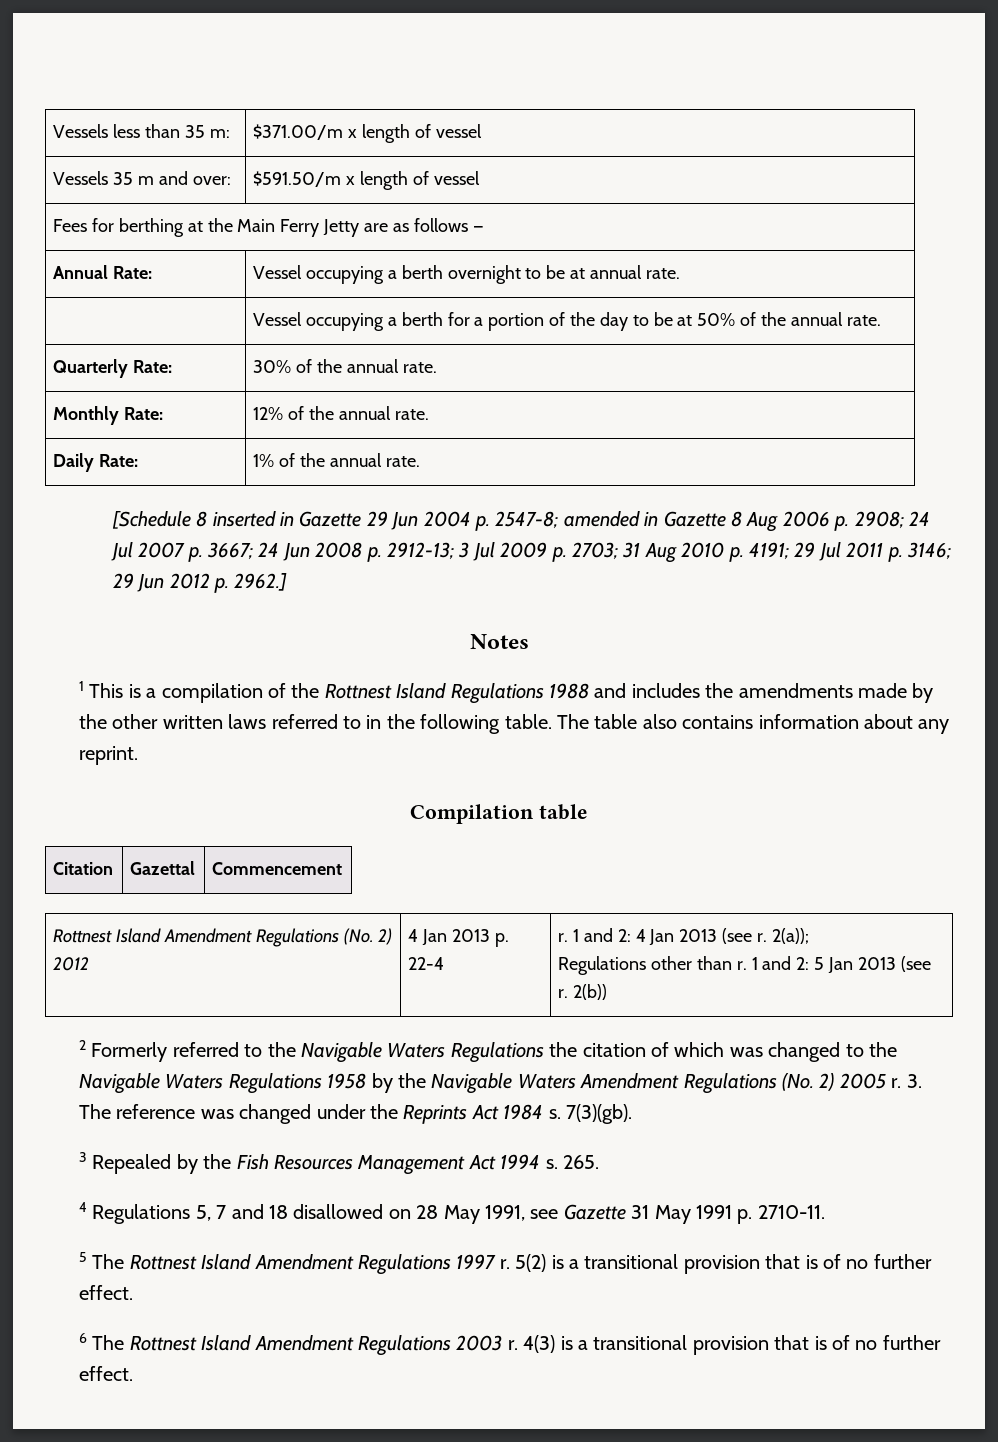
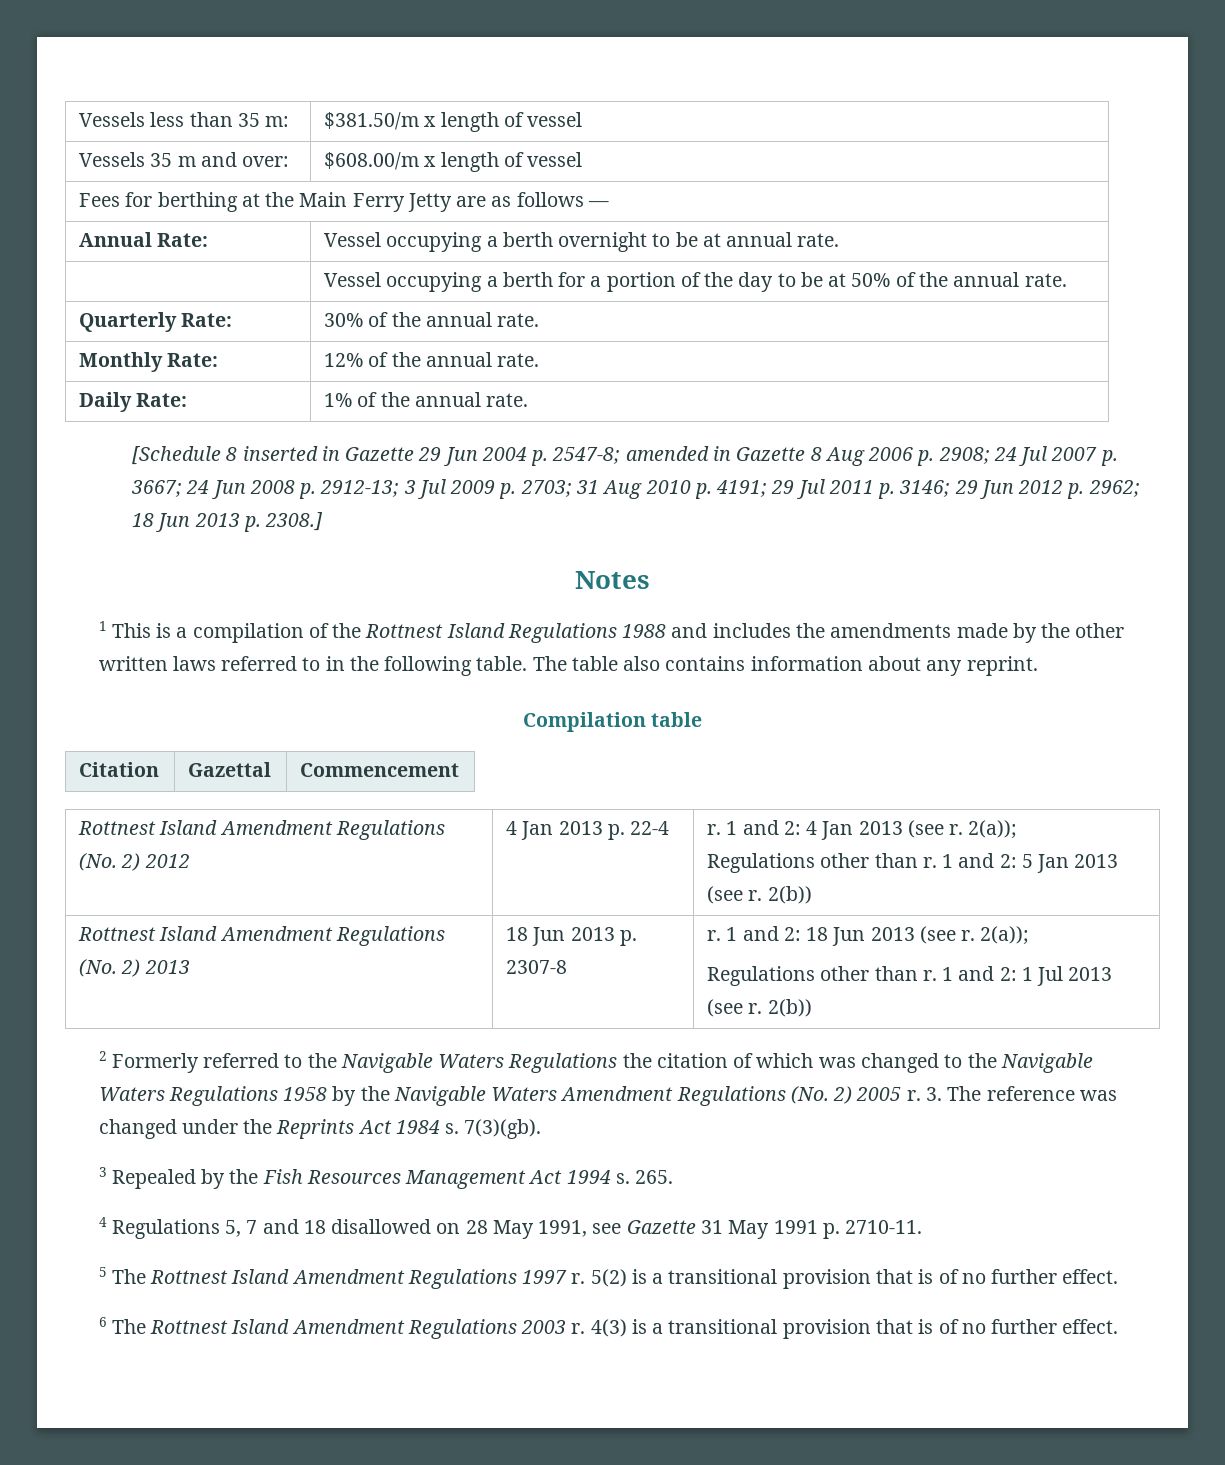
- Vessels less than 35 m: | $371.00/m x length of vessel
+ Vessels less than 35 m: | $381.50/m x length of vessel
- Vessels 35 m and over: | $591.50/m x length of vessel
+ Vessels 35 m and over: | $608.00/m x length of vessel
- [Schedule 8 inserted in Gazette 29 Jun 2004 p. 2547-8; amended in Gazette 8 Aug 2006 p. 2908; 24 Jul 2007 p. 3667; 24 Jun 2008 p. 2912-13; 3 Jul 2009 p. 2703; 31 Aug 2010 p. 4191; 29 Jul 2011 p. 3146; 29 Jun 2012 p. 2962.]
+ [Schedule 8 inserted in Gazette 29 Jun 2004 p. 2547-8; amended in Gazette 8 Aug 2006 p. 2908; 24 Jul 2007 p. 3667; 24 Jun 2008 p. 2912-13; 3 Jul 2009 p. 2703; 31 Aug 2010 p. 4191; 29 Jul 2011 p. 3146; 29 Jun 2012 p. 2962; 18 Jun 2013 p. 2308.]
+ Rottnest Island Amendment Regulations (No. 2) 2013 | 18 Jun 2013 p. 2307-8 | r. 1 and 2: 18 Jun 2013 (see r. 2(a));
+ Regulations other than r. 1 and 2: 1 Jul 2013 (see r. 2(b))

